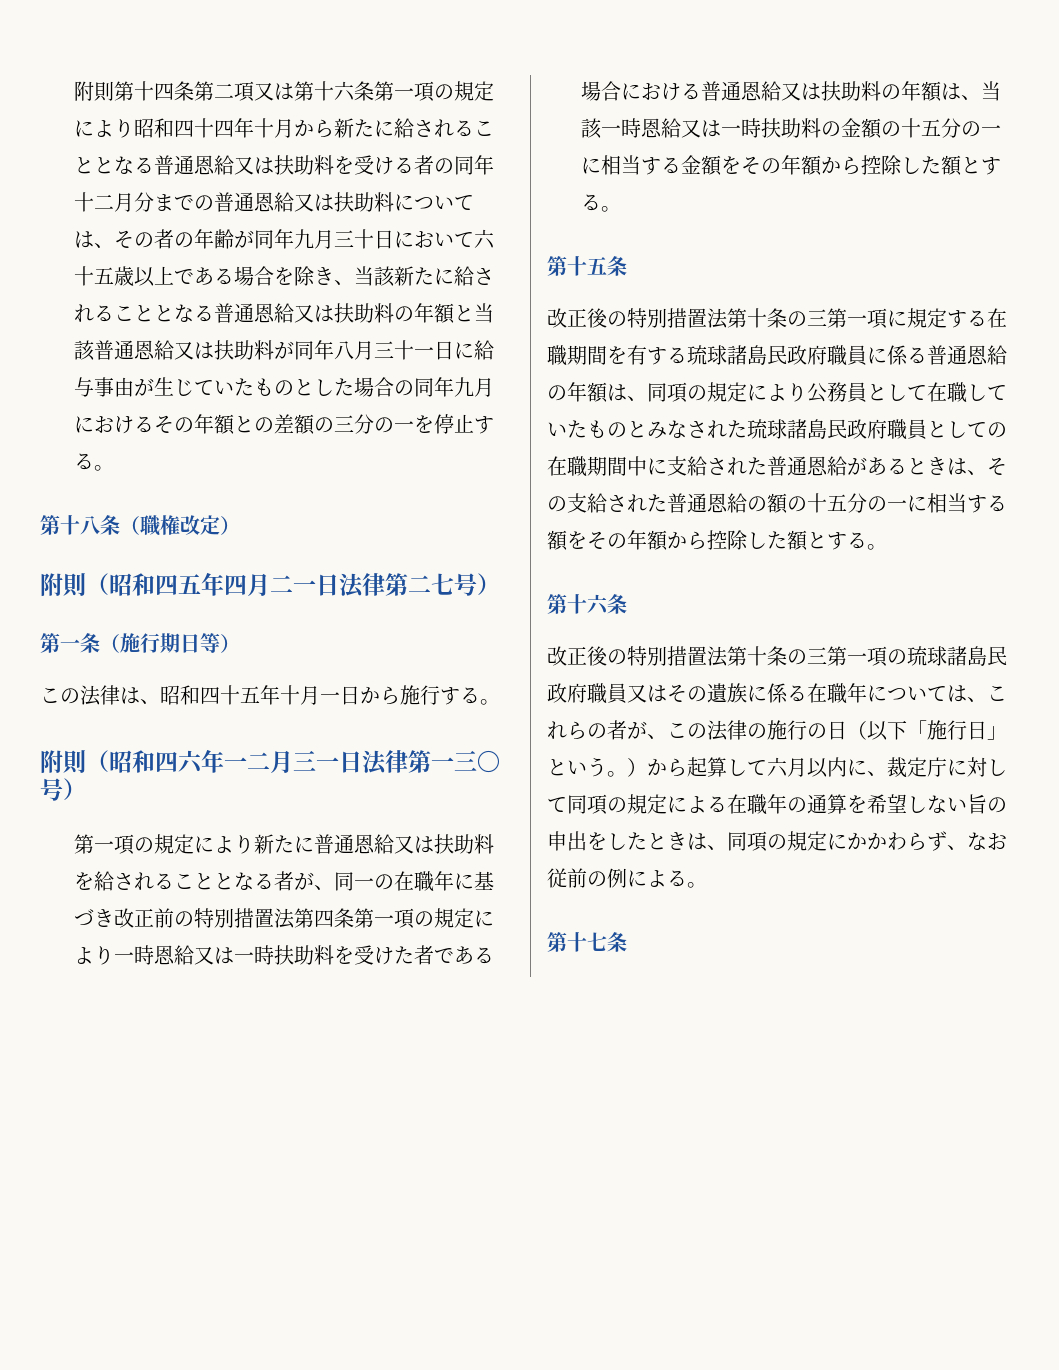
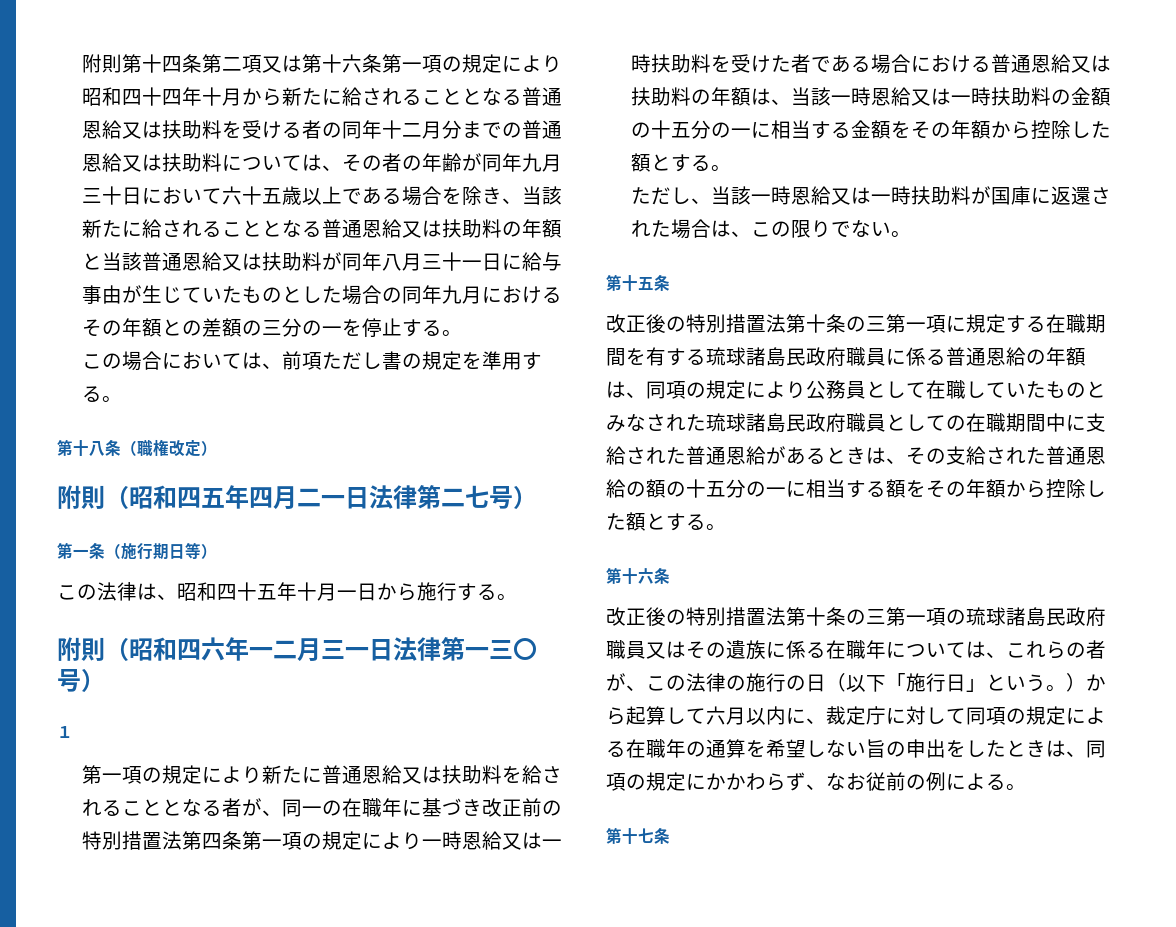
+ この場合においては、前項ただし書の規定を準用する。
+ １
+ ただし、当該一時恩給又は一時扶助料が国庫に返還された場合は、この限りでない。

